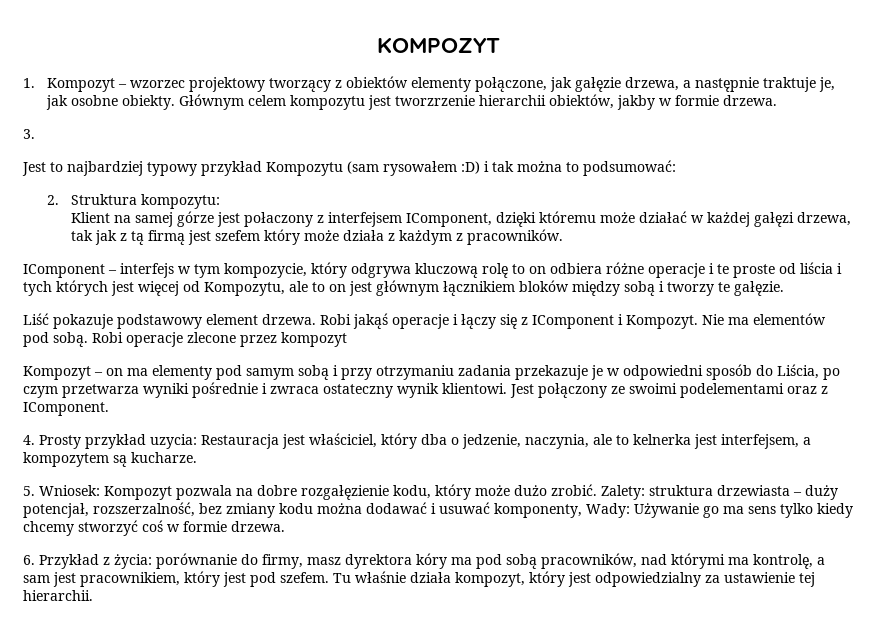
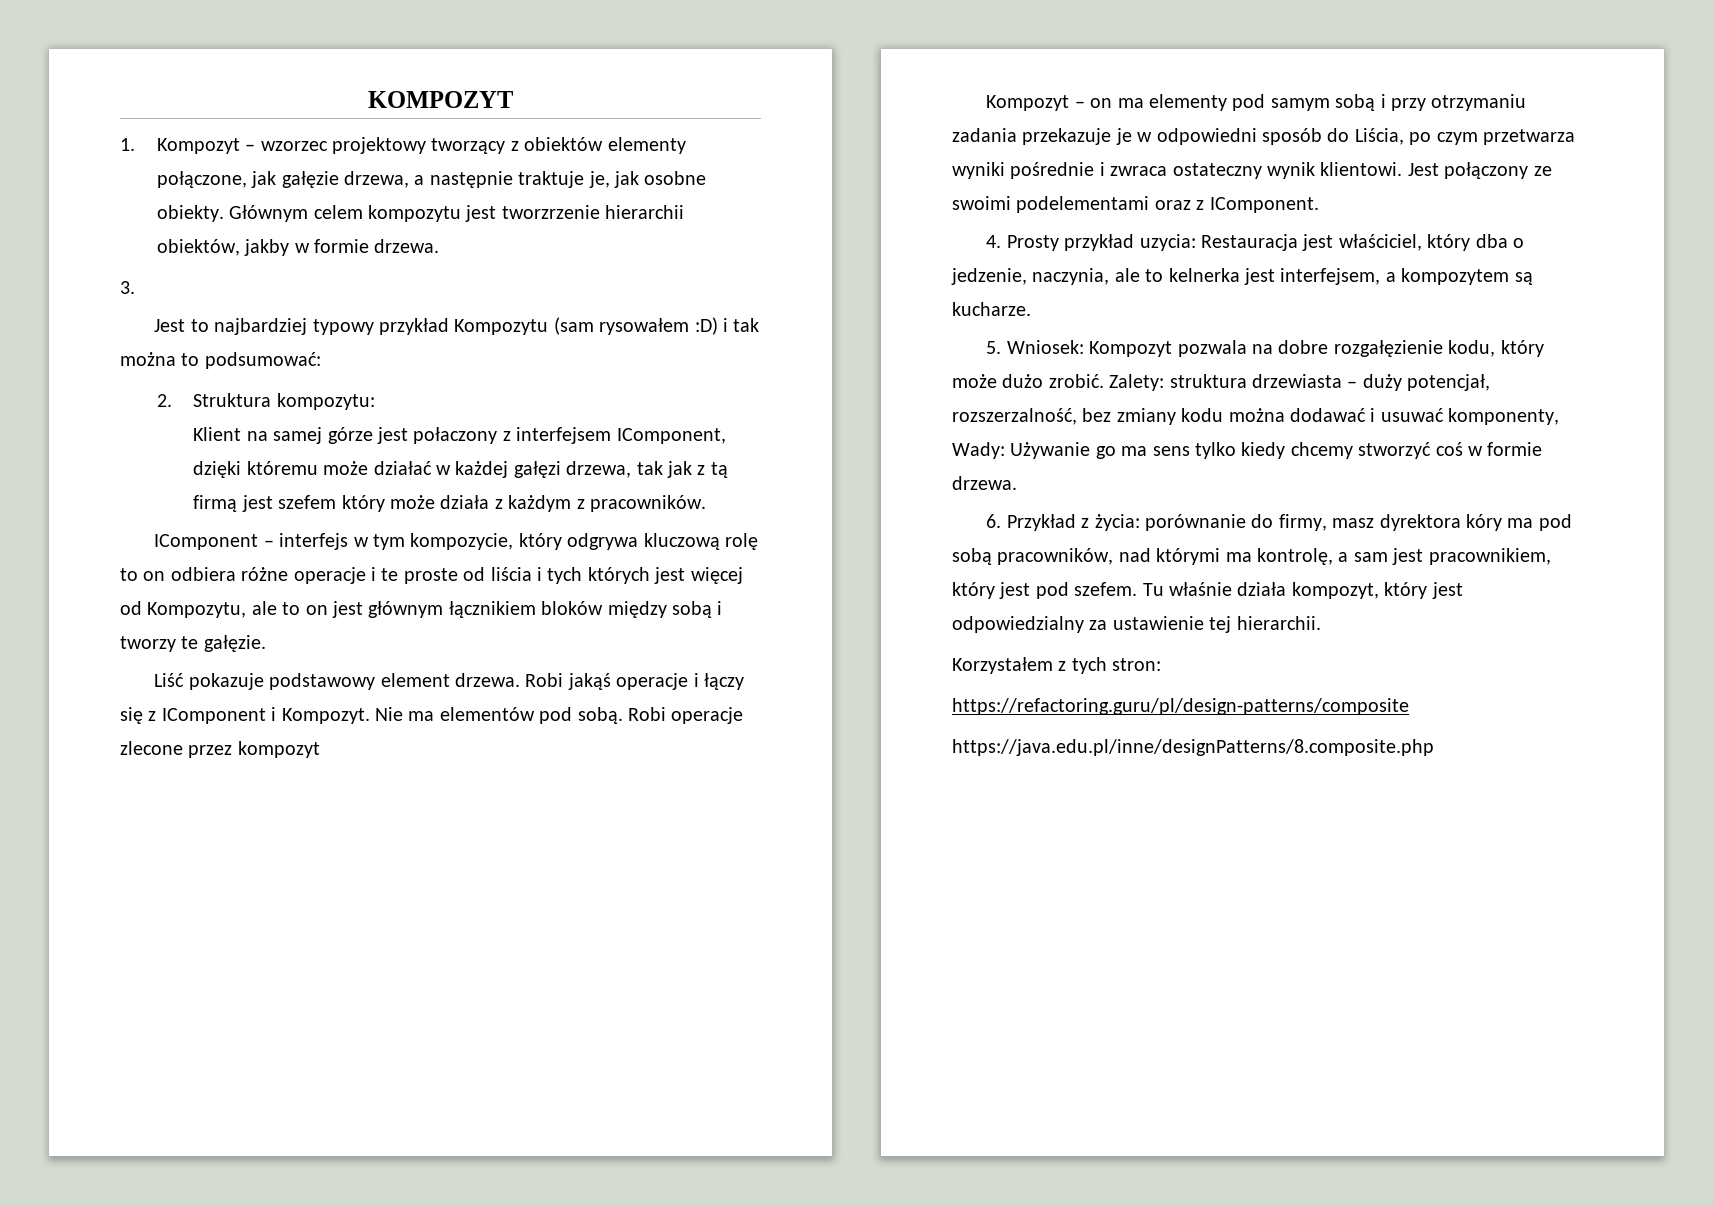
+ Korzystałem z tych stron:
+ https://refactoring.guru/pl/design-patterns/composite
+ https://java.edu.pl/inne/designPatterns/8.composite.php

